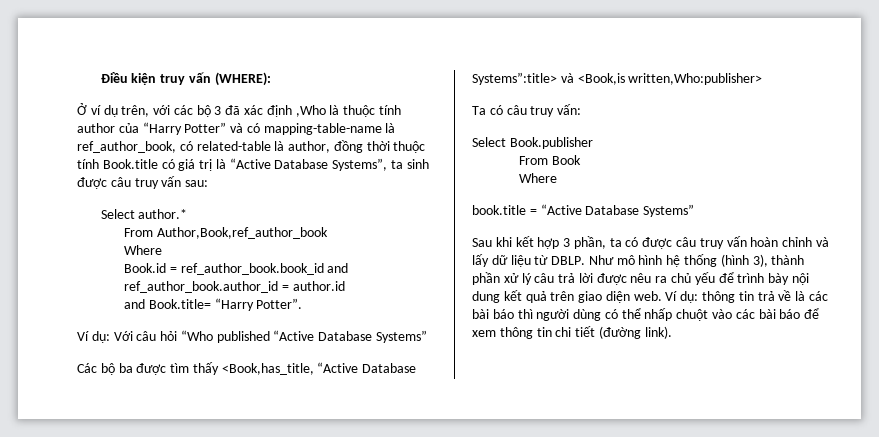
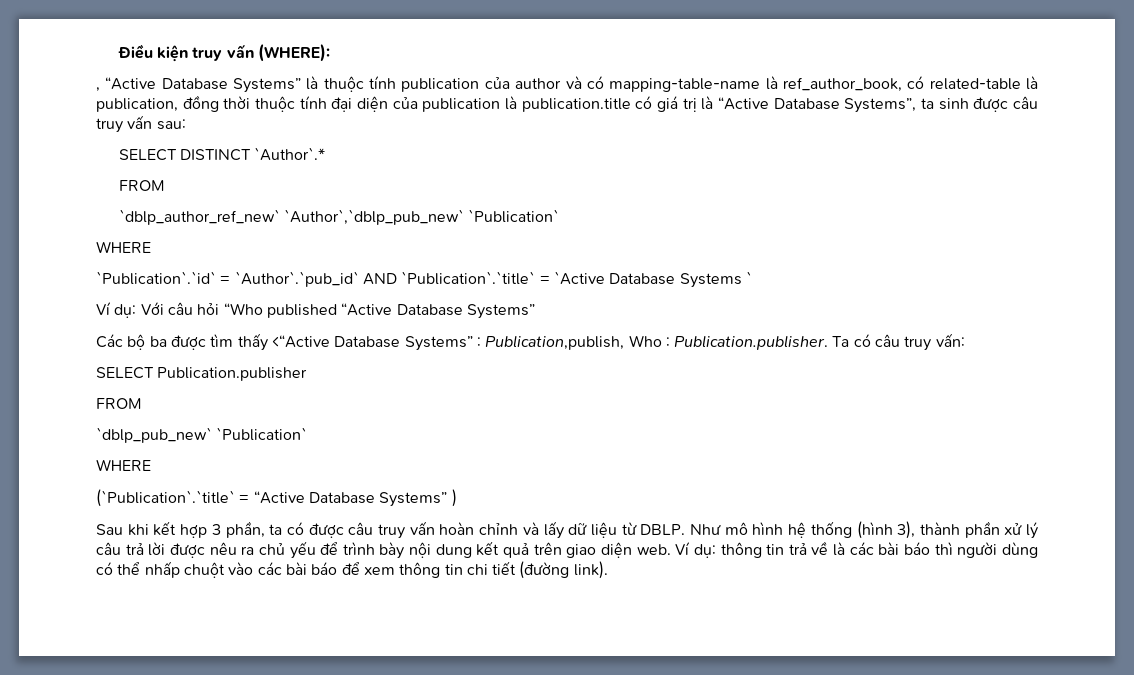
- Ở ví dụ trên, với các bộ 3 đã xác định ,Who là thuộc tính author của “Harry Potter” và có mapping-table-name là ref_author_book, có related-table là author, đồng thời thuộc tính Book.title có giá trị là “Active Database Systems”, ta sinh được câu truy vấn sau:
+ , “Active Database Systems” là thuộc tính publication của author và có mapping-table-name là ref_author_book, có related-table là publication, đồng thời thuộc tính đại diện của publication là publication.title có giá trị là “Active Database Systems”, ta sinh được câu truy vấn sau:
- Select author.*
- From Author,Book,ref_author_book
- Where
- Book.id = ref_author_book.book_id and ref_author_book.author_id = author.id
- and Book.title= “Harry Potter”.
+ SELECT DISTINCT `Author`.*
+ FROM
+ `dblp_author_ref_new` `Author`,`dblp_pub_new` `Publication`
+ WHERE
+ `Publication`.`id` = `Author`.`pub_id` AND `Publication`.`title` = `Active Database Systems `
- Các bộ ba được tìm thấy <Book,has_title, “Active Database Systems”:title> và <Book,is written,Who:publisher>
- Ta có câu truy vấn:
+ Các bộ ba được tìm thấy <“Active Database Systems” : Publication,publish, Who : Publication.publisher. Ta có câu truy vấn:
- Select Book.publisher
- From Book
- Where
- book.title = “Active Database Systems”
+ SELECT Publication.publisher
+ FROM
+ `dblp_pub_new` `Publication`
+ WHERE
+ (`Publication`.`title` = “Active Database Systems” )

